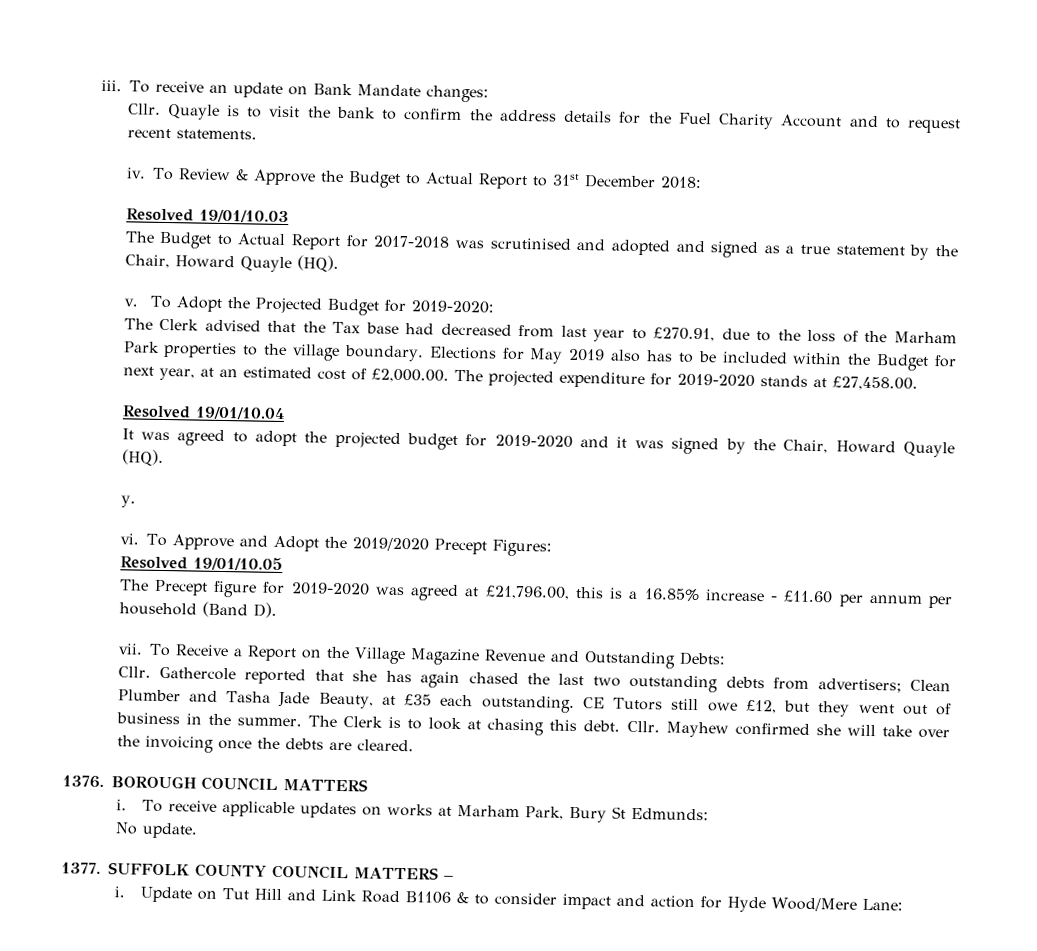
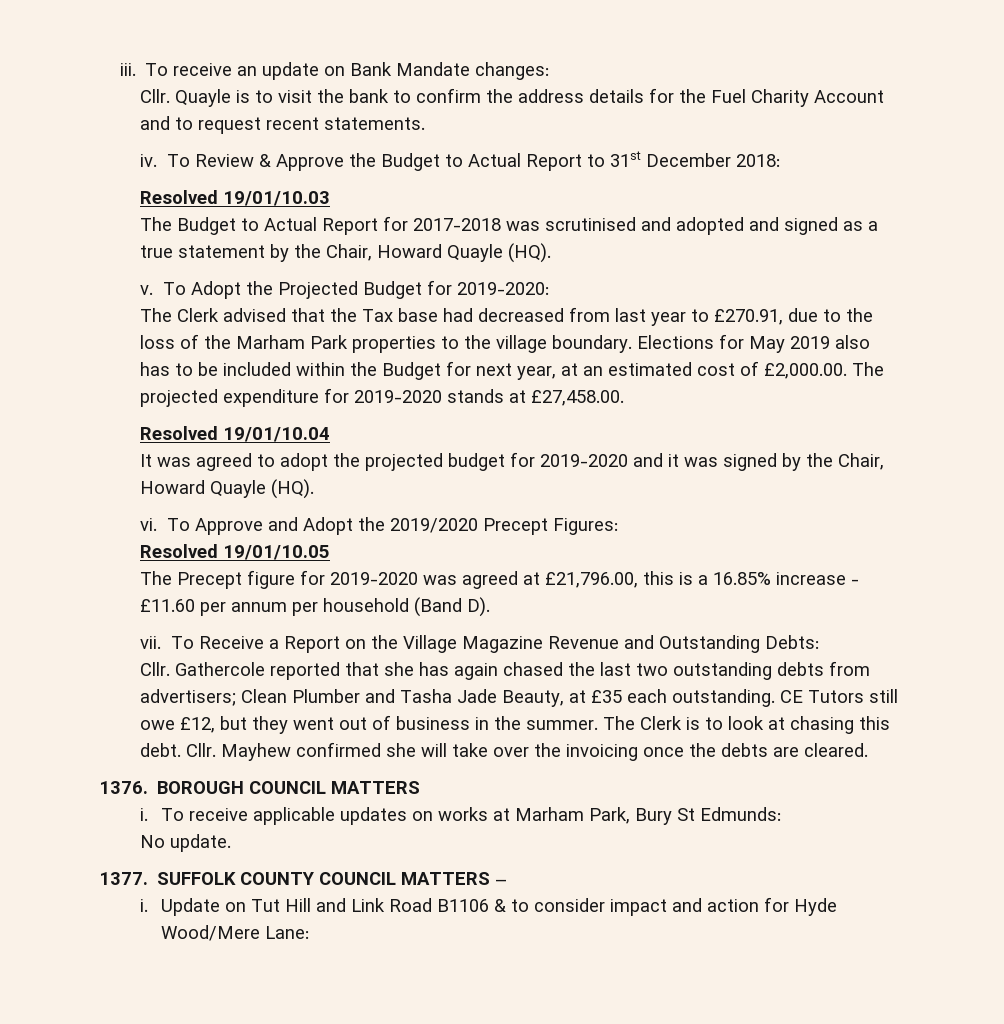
- y.

